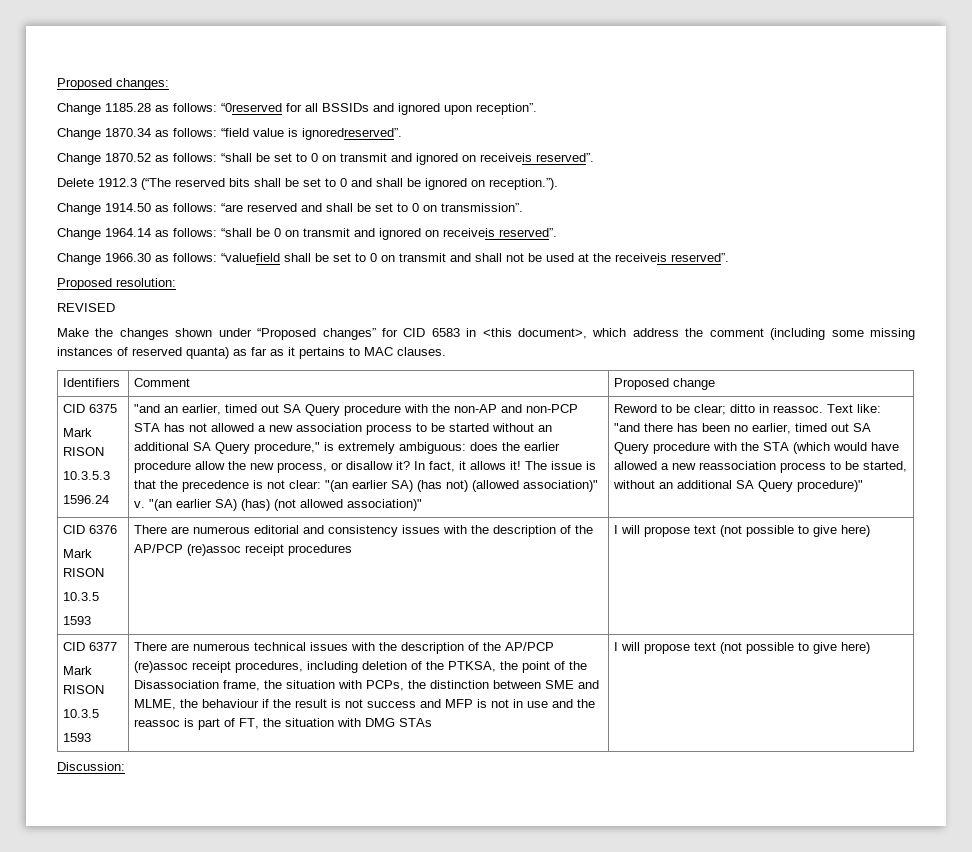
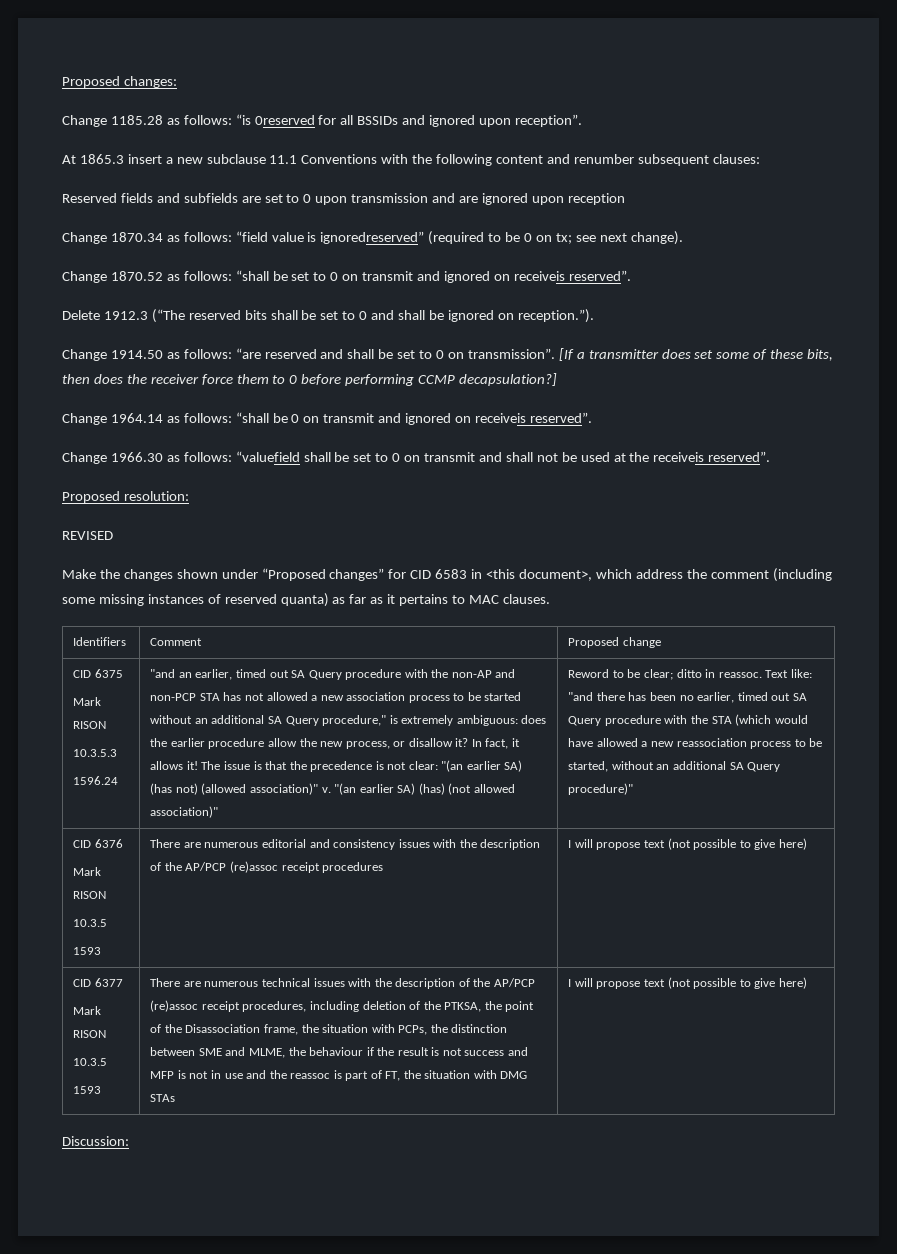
- Change 1185.28 as follows: “0reserved for all BSSIDs and ignored upon reception”.
+ Change 1185.28 as follows: “is 0reserved for all BSSIDs and ignored upon reception”.
+ At 1865.3 insert a new subclause 11.1 Conventions with the following content and renumber subsequent clauses:
+ Reserved fields and subfields are set to 0 upon transmission and are ignored upon reception
- Change 1870.34 as follows: “field value is ignoredreserved”.
+ Change 1870.34 as follows: “field value is ignoredreserved” (required to be 0 on tx; see next change).
+ [If a transmitter does set some of these bits, then does the receiver force them to 0 before performing CCMP decapsulation?]

